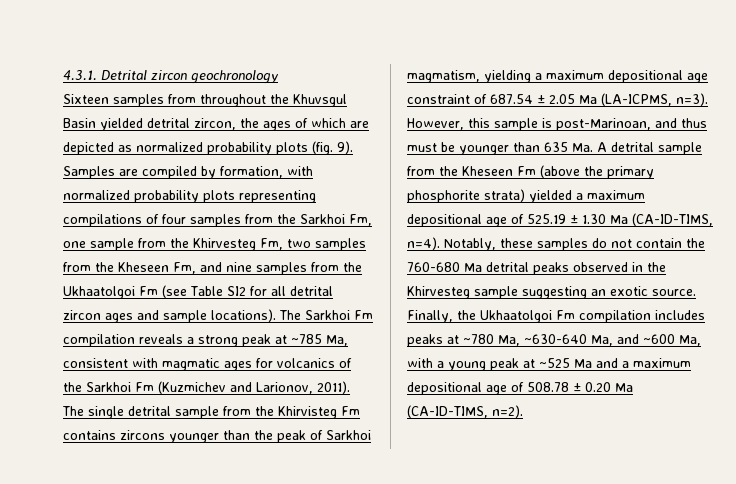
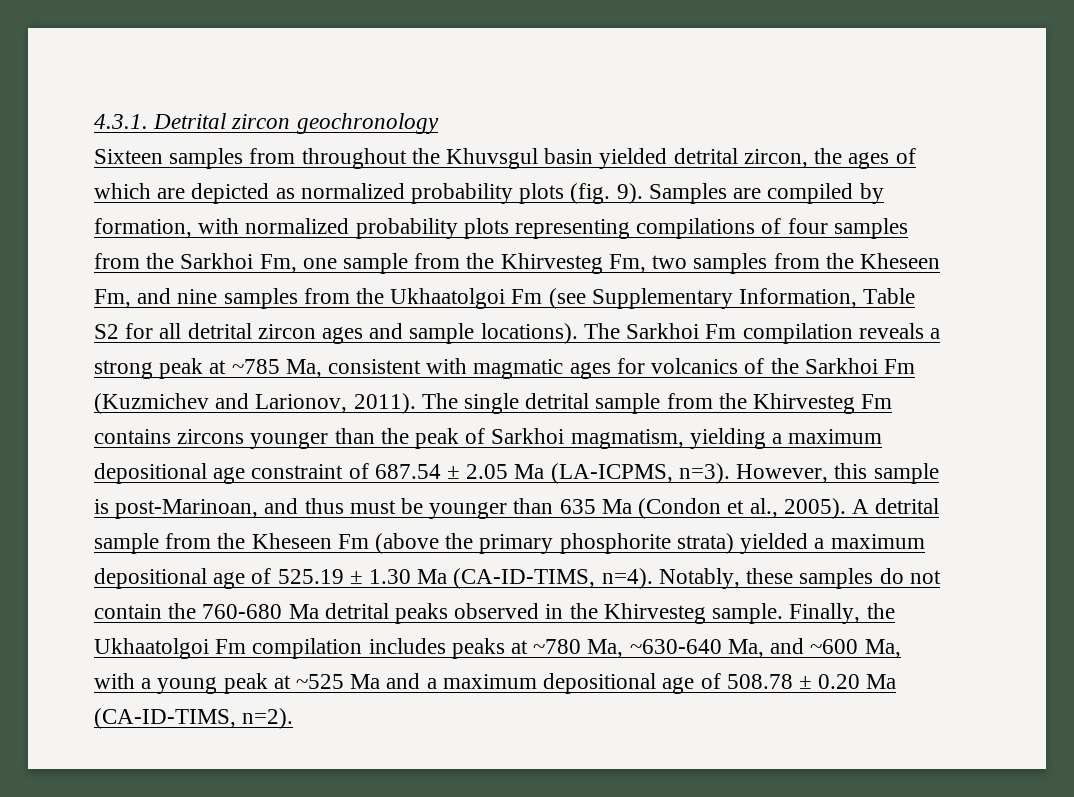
- Sixteen samples from throughout the Khuvsgul Basin yielded detrital zircon, the ages of which are depicted as normalized probability plots (fig. 9).
+ Sixteen samples from throughout the Khuvsgul basin yielded detrital zircon, the ages of which are depicted as normalized probability plots (fig. 9).
- Samples are compiled by formation, with normalized probability plots representing compilations of four samples from the Sarkhoi Fm, one sample from the Khirvesteg Fm, two samples from the Kheseen Fm, and nine samples from the Ukhaatolgoi Fm (see Table SI2 for all detrital zircon ages and sample locations).
+ Samples are compiled by formation, with normalized probability plots representing compilations of four samples from the Sarkhoi Fm, one sample from the Khirvesteg Fm, two samples from the Kheseen Fm, and nine samples from the Ukhaatolgoi Fm (see Supplementary Information, Table S2 for all detrital zircon ages and sample locations).
- The single detrital sample from the Khirvisteg Fm contains zircons younger than the peak of Sarkhoi magmatism, yielding a maximum depositional age constraint of 687.54 ± 2.05 Ma (LA-ICPMS, n=3).
+ The single detrital sample from the Khirvesteg Fm contains zircons younger than the peak of Sarkhoi magmatism, yielding a maximum depositional age constraint of 687.54 ± 2.05 Ma (LA-ICPMS, n=3).
- However, this sample is post-Marinoan, and thus must be younger than 635 Ma. A detrital sample from the Kheseen Fm (above the primary phosphorite strata) yielded a maximum depositional age of 525.19 ± 1.30 Ma (CA-ID-TIMS, n=4).
+ However, this sample is post-Marinoan, and thus must be younger than 635 Ma (Condon et al., 2005). A detrital sample from the Kheseen Fm (above the primary phosphorite strata) yielded a maximum depositional age of 525.19 ± 1.30 Ma (CA-ID-TIMS, n=4).
- Notably, these samples do not contain the 760-680 Ma detrital peaks observed in the Khirvesteg sample suggesting an exotic source.
+ Notably, these samples do not contain the 760-680 Ma detrital peaks observed in the Khirvesteg sample.

